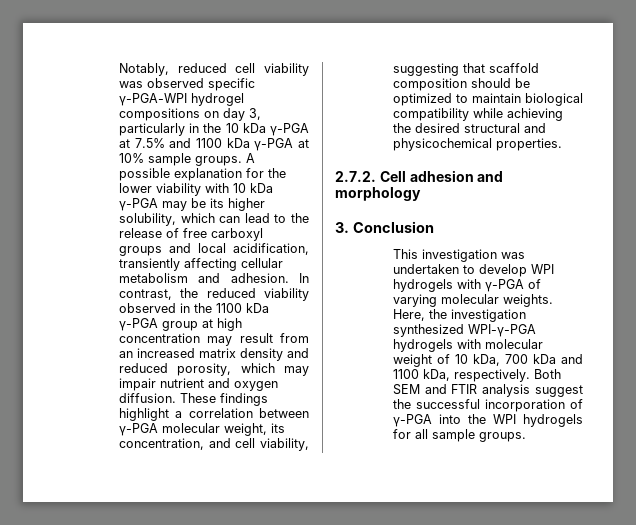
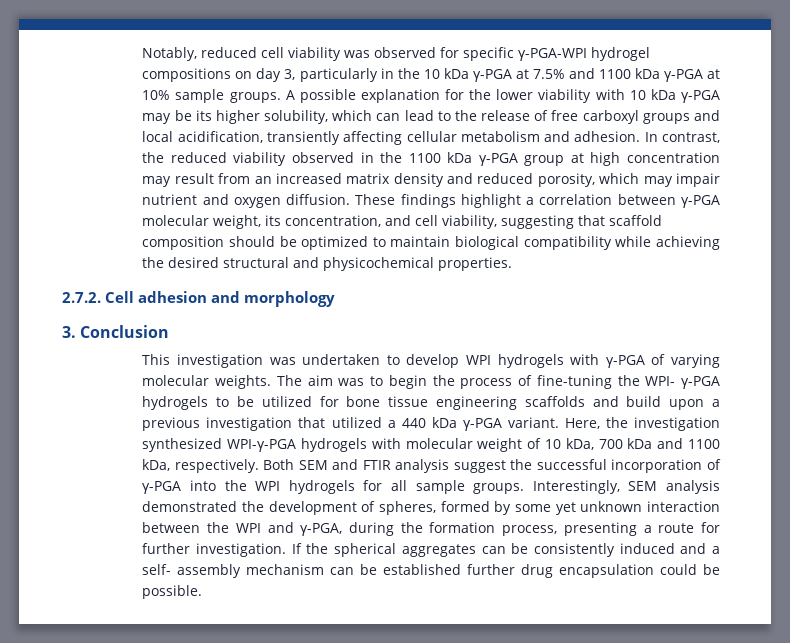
- Notably, reduced cell viability was observed specific γ-PGA-WPI hydrogel compositions on day 3, particularly in the 10 kDa γ-PGA at 7.5% and 1100 kDa γ-PGA at 10% sample groups.
+ Notably, reduced cell viability was observed for specific γ-PGA-WPI hydrogel compositions on day 3, particularly in the 10 kDa γ-PGA at 7.5% and 1100 kDa γ-PGA at 10% sample groups.
+ The aim was to begin the process of fine-tuning the WPI- γ-PGA hydrogels to be utilized for bone tissue engineering scaffolds and build upon a previous investigation that utilized a 440 kDa γ-PGA variant.
+ Interestingly, SEM analysis demonstrated the development of spheres, formed by some yet unknown interaction between the WPI and γ-PGA, during the formation process, presenting a route for further investigation. If the spherical aggregates can be consistently induced and a self- assembly mechanism can be established further drug encapsulation could be possible.

